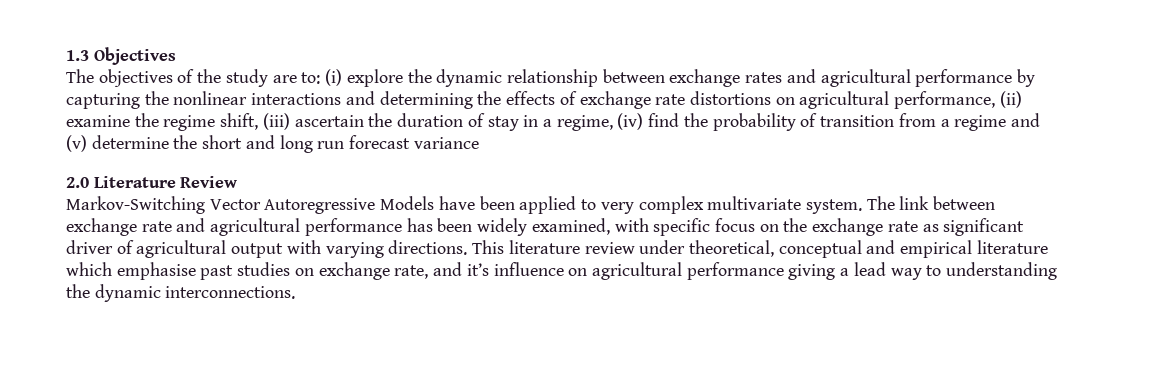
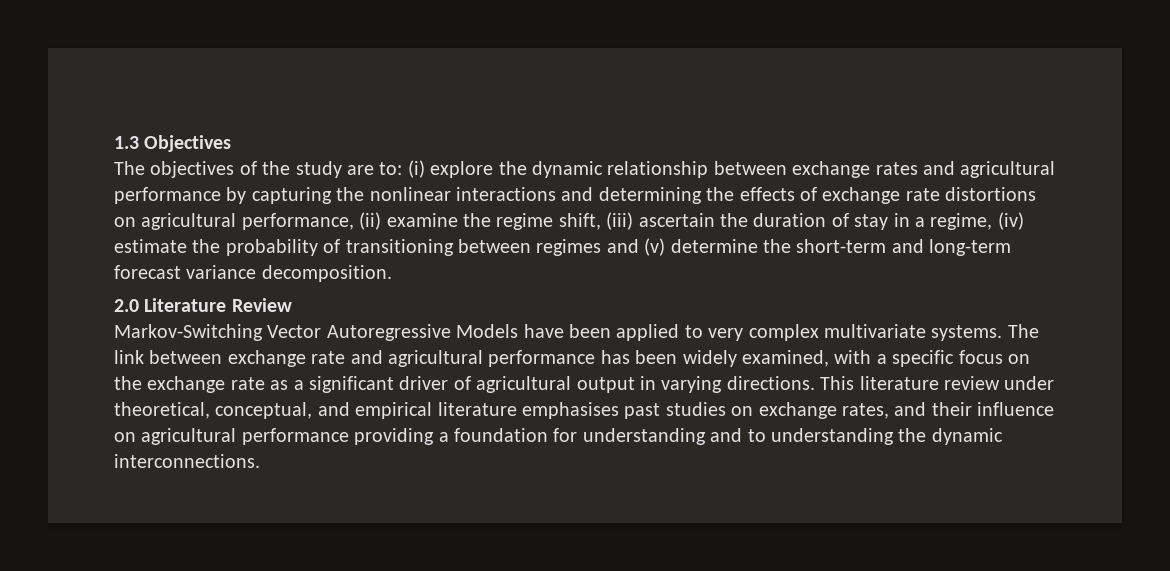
- The objectives of the study are to: (i) explore the dynamic relationship between exchange rates and agricultural performance by capturing the nonlinear interactions and determining the effects of exchange rate distortions on agricultural performance, (ii) examine the regime shift, (iii) ascertain the duration of stay in a regime, (iv) find the probability of transition from a regime and (v) determine the short and long run forecast variance
+ The objectives of the study are to: (i) explore the dynamic relationship between exchange rates and agricultural performance by capturing the nonlinear interactions and determining the effects of exchange rate distortions on agricultural performance, (ii) examine the regime shift, (iii) ascertain the duration of stay in a regime, (iv) estimate the probability of transitioning between regimes and (v) determine the short-term and long-term forecast variance decomposition.
- Markov-Switching Vector Autoregressive Models have been applied to very complex multivariate system.
+ Markov-Switching Vector Autoregressive Models have been applied to very complex multivariate systems.
- The link between exchange rate and agricultural performance has been widely examined, with specific focus on the exchange rate as significant driver of agricultural output with varying directions.
+ The link between exchange rate and agricultural performance has been widely examined, with a specific focus on the exchange rate as a significant driver of agricultural output in varying directions.
- This literature review under theoretical, conceptual and empirical literature which emphasise past studies on exchange rate, and it’s influence on agricultural performance giving a lead way to understanding the dynamic interconnections.
+ This literature review under theoretical, conceptual, and empirical literature emphasises past studies on exchange rates, and their influence on agricultural performance providing a foundation for understanding and to understanding the dynamic interconnections.

